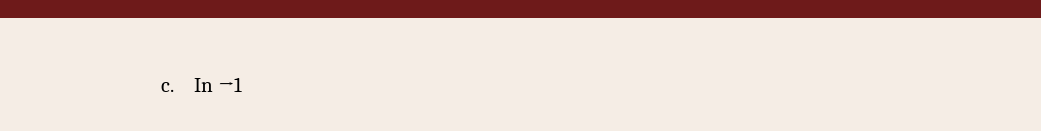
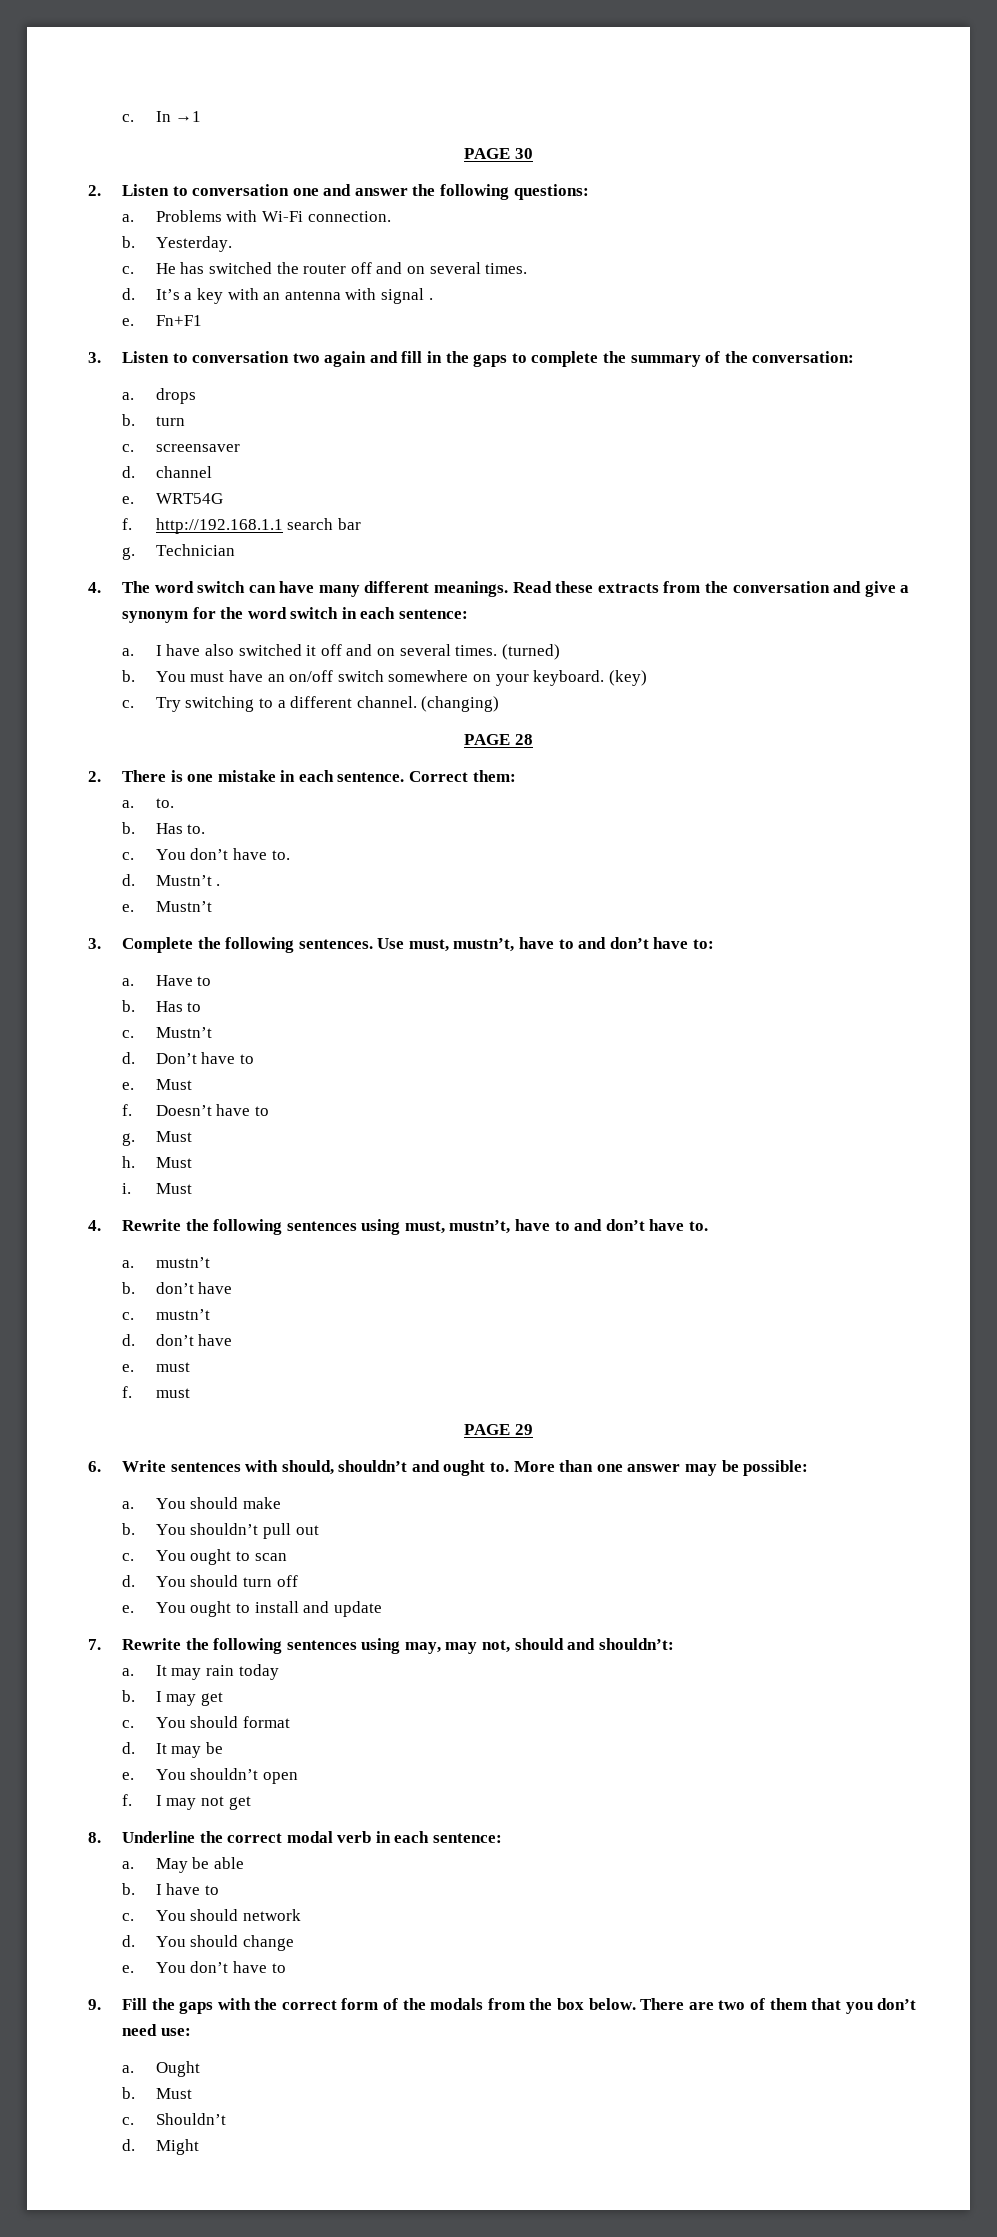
+ PAGE 30
+ 2. Listen to conversation one and answer the following questions:
+ a. Problems with Wi-Fi connection.
+ b. Yesterday.
+ c. He has switched the router off and on several times.
+ d. It’s a key with an antenna with signal .
+ e. Fn+F1
+ 3. Listen to conversation two again and fill in the gaps to complete the summary of the conversation:
+ a. drops
+ b. turn
+ c. screensaver
+ d. channel
+ e. WRT54G
+ f. http://192.168.1.1 search bar
+ g. Technician
+ 4. The word switch can have many different meanings. Read these extracts from the conversation and give a synonym for the word switch in each sentence:
+ a. I have also switched it off and on several times. (turned)
+ b. You must have an on/off switch somewhere on your keyboard. (key)
+ c. Try switching to a different channel. (changing)
+ PAGE 28
+ 2. There is one mistake in each sentence. Correct them:
+ a. to.
+ b. Has to.
+ c. You don’t have to.
+ d. Mustn’t .
+ e. Mustn’t
+ 3. Complete the following sentences. Use must, mustn’t, have to and don’t have to:
+ a. Have to
+ b. Has to
+ c. Mustn’t
+ d. Don’t have to
+ e. Must
+ f. Doesn’t have to
+ g. Must
+ h. Must
+ i. Must
+ 4. Rewrite the following sentences using must, mustn’t, have to and don’t have to.
+ a. mustn’t
+ b. don’t have
+ c. mustn’t
+ d. don’t have
+ e. must
+ f. must
+ PAGE 29
+ 6. Write sentences with should, shouldn’t and ought to. More than one answer may be possible:
+ a. You should make
+ b. You shouldn’t pull out
+ c. You ought to scan
+ d. You should turn off
+ e. You ought to install and update
+ 7. Rewrite the following sentences using may, may not, should and shouldn’t:
+ a. It may rain today
+ b. I may get
+ c. You should format
+ d. It may be
+ e. You shouldn’t open
+ f. I may not get
+ 8. Underline the correct modal verb in each sentence:
+ a. May be able
+ b. I have to
+ c. You should network
+ d. You should change
+ e. You don’t have to
+ 9. Fill the gaps with the correct form of the modals from the box below. There are two of them that you don’t need use:
+ a. Ought
+ b. Must
+ c. Shouldn’t
+ d. Might

